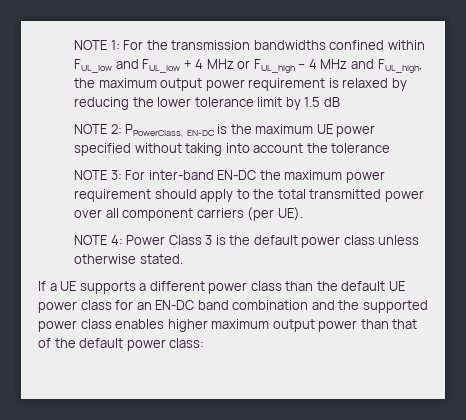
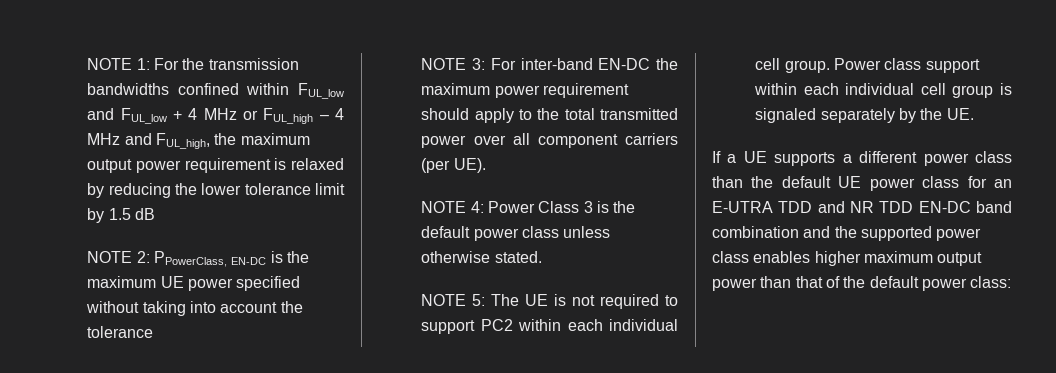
+ NOTE 5: The UE is not required to support PC2 within each individual cell group. Power class support within each individual cell group is signaled separately by the UE.
- If a UE supports a different power class than the default UE power class for an EN-DC band combination and the supported power class enables higher maximum output power than that of the default power class:
+ If a UE supports a different power class than the default UE power class for an E-UTRA TDD and NR TDD EN-DC band combination and the supported power class enables higher maximum output power than that of the default power class:

